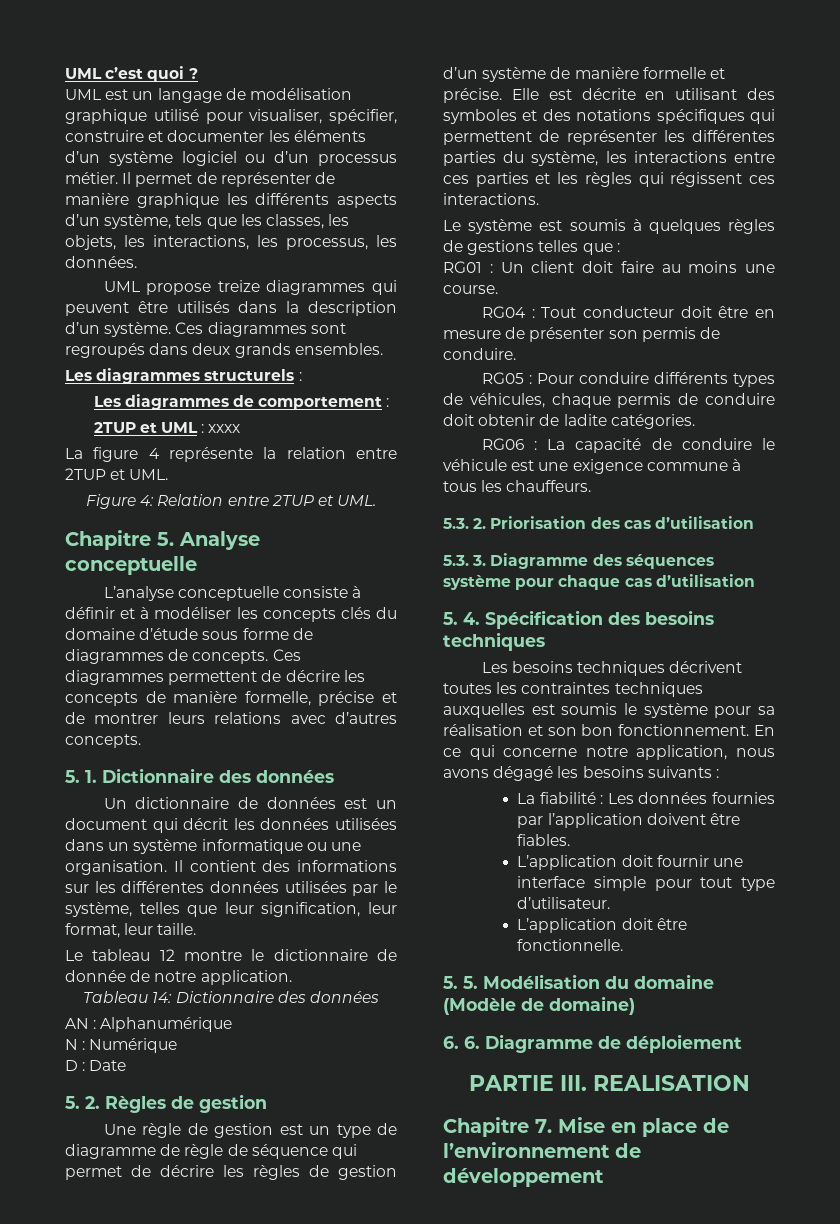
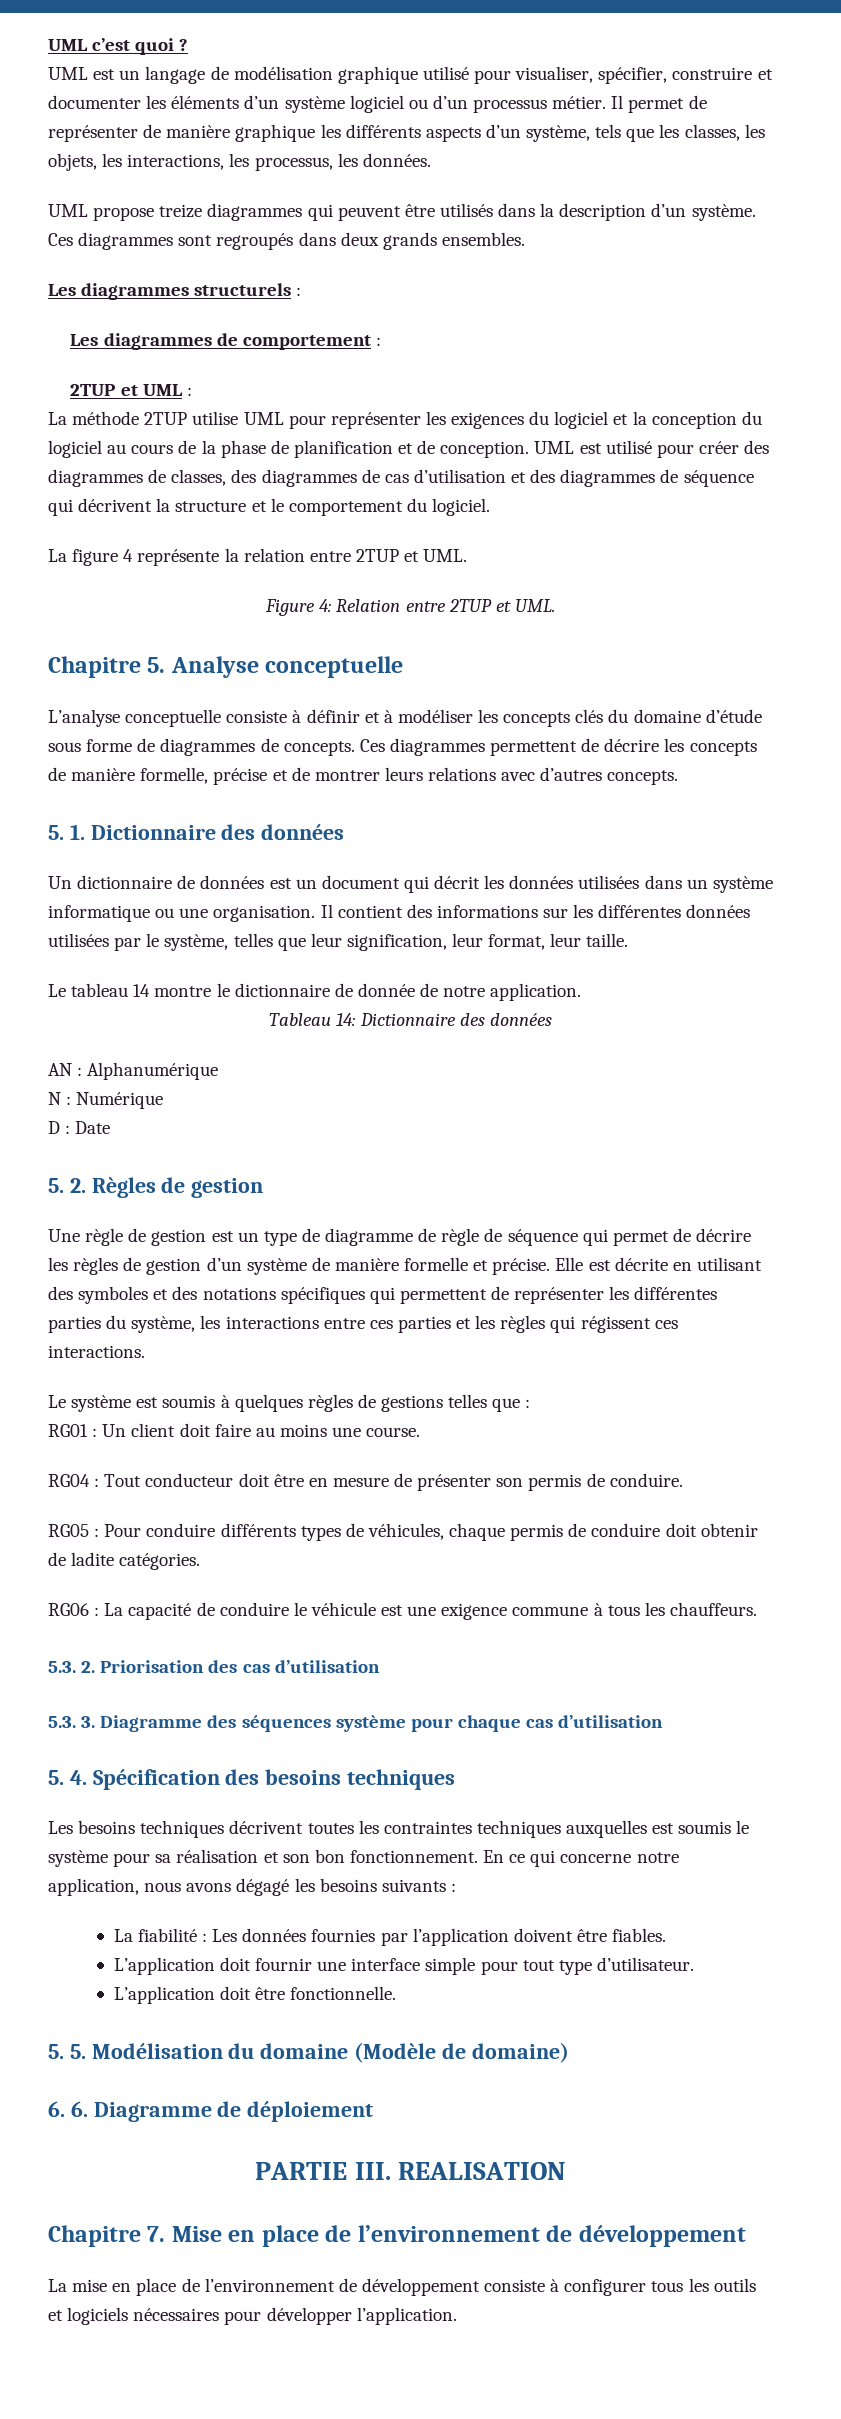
- 2TUP et UML : xxxx
+ 2TUP et UML :
+ La méthode 2TUP utilise UML pour représenter les exigences du logiciel et la conception du logiciel au cours de la phase de planification et de conception. UML est utilisé pour créer des diagrammes de classes, des diagrammes de cas d’utilisation et des diagrammes de séquence qui décrivent la structure et le comportement du logiciel.
- Le tableau 12 montre le dictionnaire de donnée de notre application.
+ Le tableau 14 montre le dictionnaire de donnée de notre application.
+ La mise en place de l’environnement de développement consiste à configurer tous les outils et logiciels nécessaires pour développer l’application.

